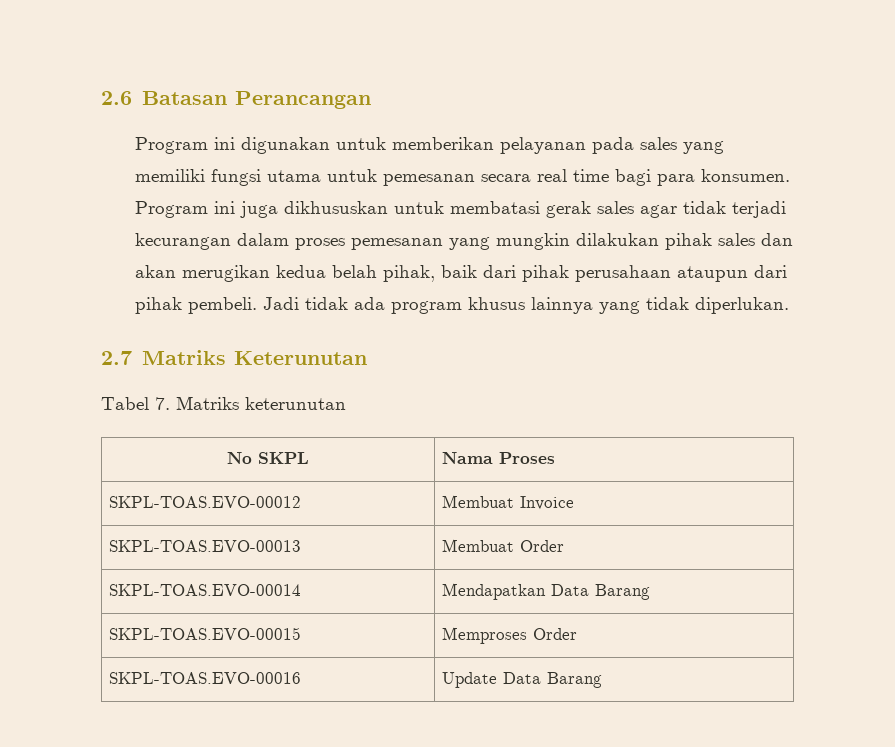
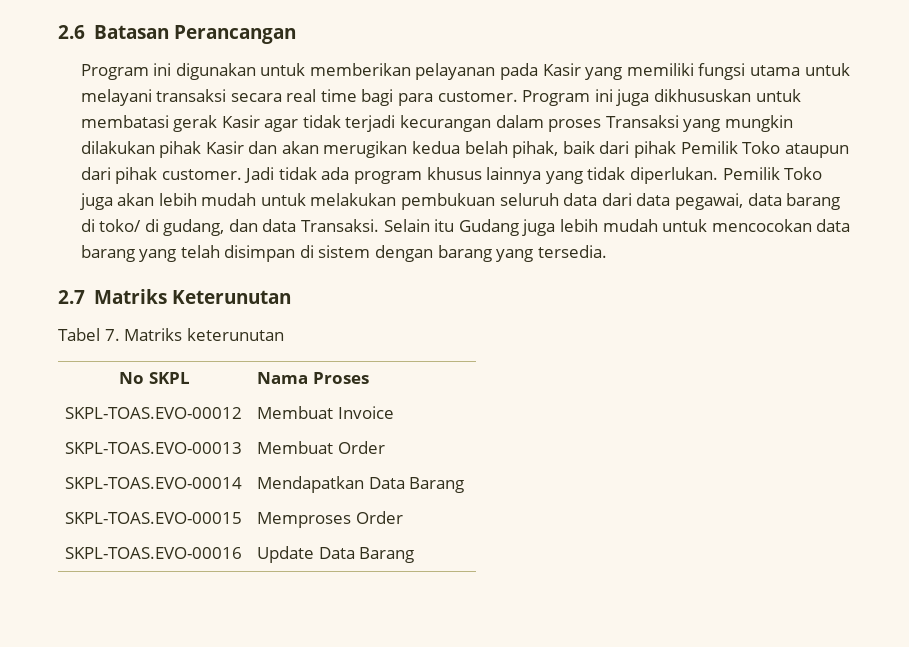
- Program ini digunakan untuk memberikan pelayanan pada sales yang memiliki fungsi utama untuk pemesanan secara real time bagi para konsumen.
+ Program ini digunakan untuk memberikan pelayanan pada Kasir yang memiliki fungsi utama untuk melayani transaksi secara real time bagi para customer.
- Program ini juga dikhususkan untuk membatasi gerak sales agar tidak terjadi kecurangan dalam proses pemesanan yang mungkin dilakukan pihak sales dan akan merugikan kedua belah pihak, baik dari pihak perusahaan ataupun dari pihak pembeli.
+ Program ini juga dikhususkan untuk membatasi gerak Kasir agar tidak terjadi kecurangan dalam proses Transaksi yang mungkin dilakukan pihak Kasir dan akan merugikan kedua belah pihak, baik dari pihak Pemilik Toko ataupun dari pihak customer.
+ Pemilik Toko juga akan lebih mudah untuk melakukan pembukuan seluruh data dari data pegawai, data barang di toko/ di gudang, dan data Transaksi. Selain itu Gudang juga lebih mudah untuk mencocokan data barang yang telah disimpan di sistem dengan barang yang tersedia.

